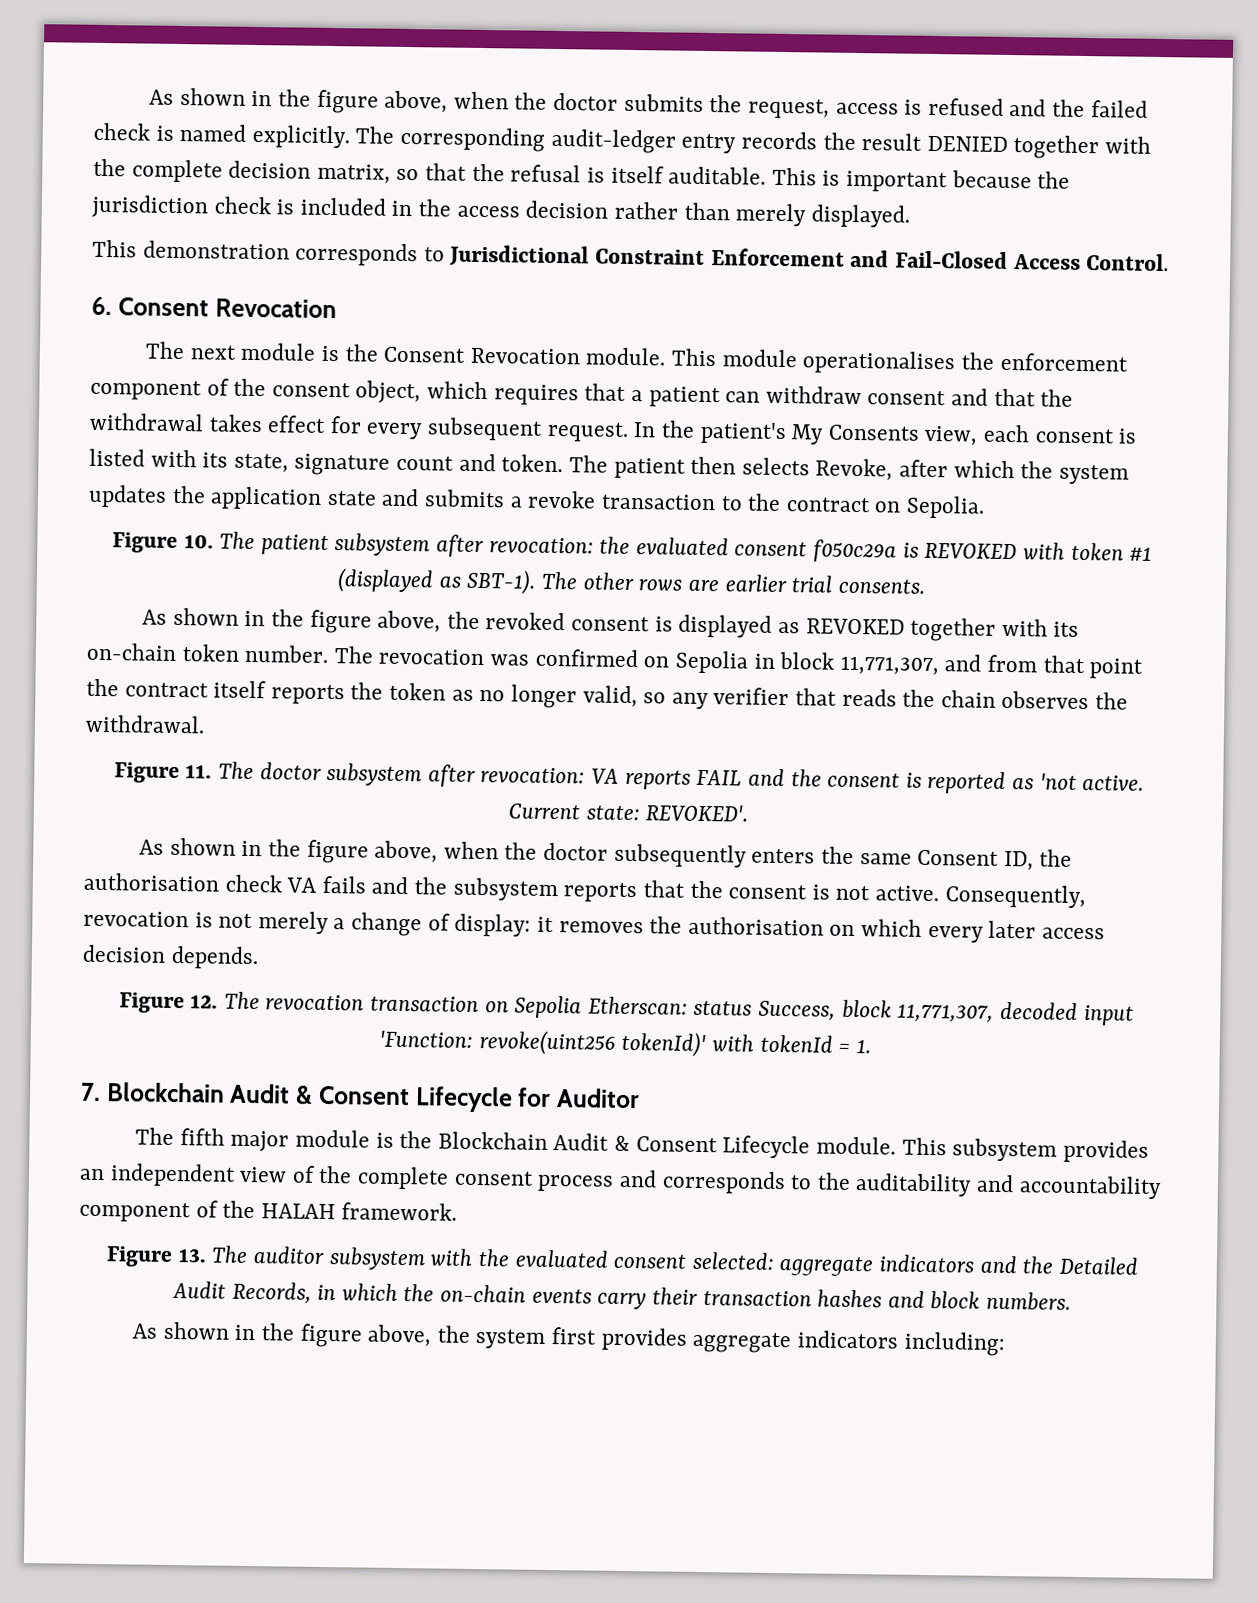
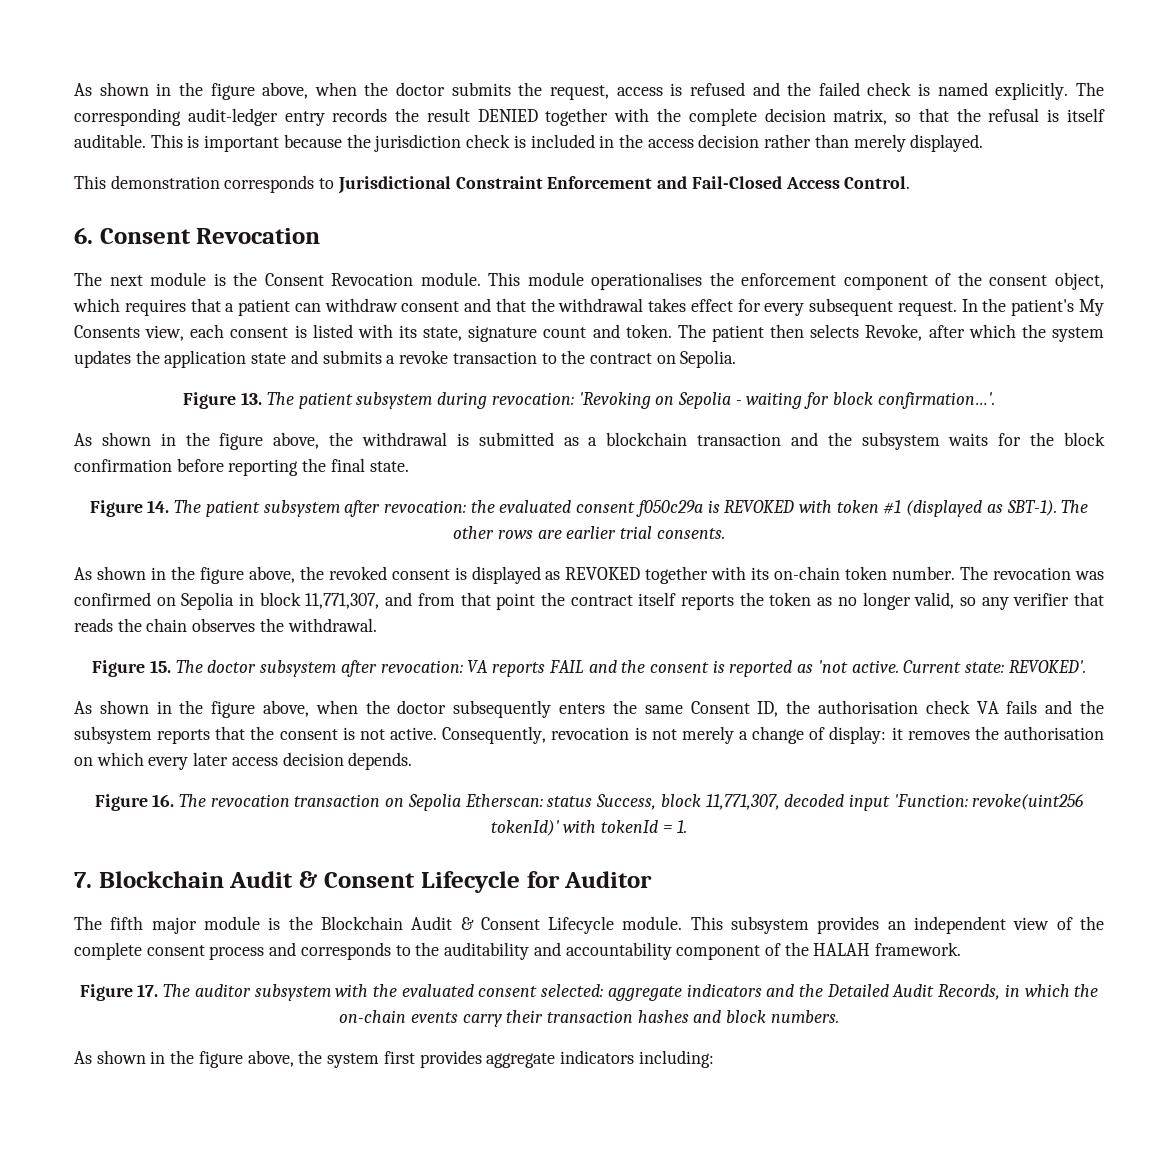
- Figure 10. The patient subsystem after revocation: the evaluated consent f050c29a is REVOKED with token #1 (displayed as SBT-1).
+ Figure 13. The patient subsystem during revocation: 'Revoking on Sepolia - waiting for block confirmation…'.
+ As shown in the figure above, the withdrawal is submitted as a blockchain transaction and the subsystem waits for the block confirmation before reporting the final state.
+ Figure 14. The patient subsystem after revocation: the evaluated consent f050c29a is REVOKED with token #1 (displayed as SBT-1).
- Figure 11. The doctor subsystem after revocation: VA reports FAIL and the consent is reported as 'not active.
+ Figure 15. The doctor subsystem after revocation: VA reports FAIL and the consent is reported as 'not active.
- Figure 12. The revocation transaction on Sepolia Etherscan: status Success, block 11,771,307, decoded input 'Function: revoke(uint256 tokenId)' with tokenId = 1.
+ Figure 16. The revocation transaction on Sepolia Etherscan: status Success, block 11,771,307, decoded input 'Function: revoke(uint256 tokenId)' with tokenId = 1.
- Figure 13. The auditor subsystem with the evaluated consent selected: aggregate indicators and the Detailed Audit Records, in which the on-chain events carry their transaction hashes and block numbers.
+ Figure 17. The auditor subsystem with the evaluated consent selected: aggregate indicators and the Detailed Audit Records, in which the on-chain events carry their transaction hashes and block numbers.

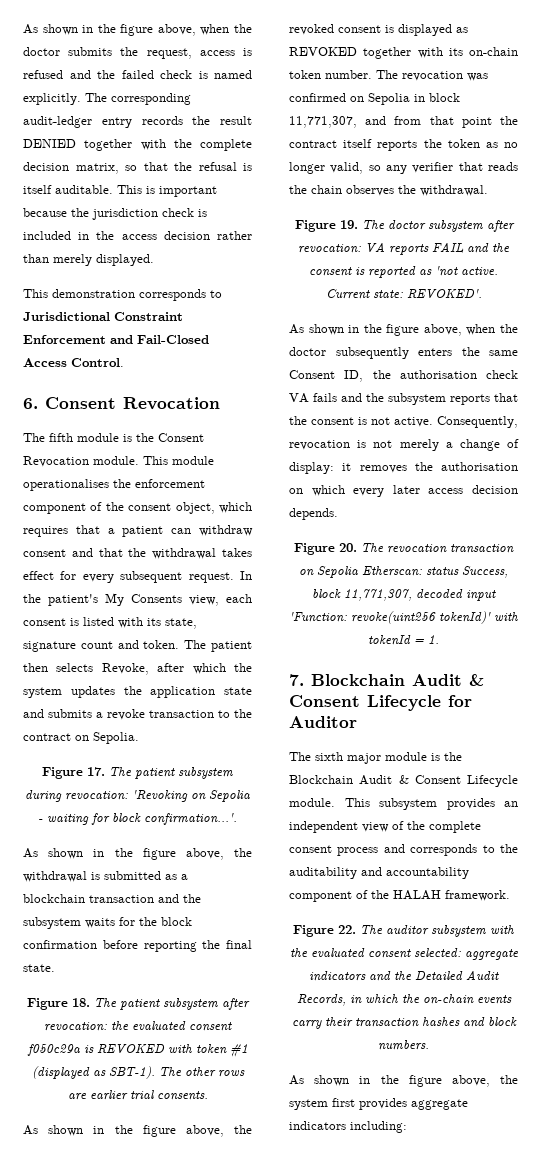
- The next module is the Consent Revocation module.
+ The fifth module is the Consent Revocation module.
- Figure 13. The patient subsystem during revocation: 'Revoking on Sepolia - waiting for block confirmation…'.
+ Figure 17. The patient subsystem during revocation: 'Revoking on Sepolia - waiting for block confirmation…'.
- Figure 14. The patient subsystem after revocation: the evaluated consent f050c29a is REVOKED with token #1 (displayed as SBT-1).
+ Figure 18. The patient subsystem after revocation: the evaluated consent f050c29a is REVOKED with token #1 (displayed as SBT-1).
- Figure 15. The doctor subsystem after revocation: VA reports FAIL and the consent is reported as 'not active.
+ Figure 19. The doctor subsystem after revocation: VA reports FAIL and the consent is reported as 'not active.
- Figure 16. The revocation transaction on Sepolia Etherscan: status Success, block 11,771,307, decoded input 'Function: revoke(uint256 tokenId)' with tokenId = 1.
+ Figure 20. The revocation transaction on Sepolia Etherscan: status Success, block 11,771,307, decoded input 'Function: revoke(uint256 tokenId)' with tokenId = 1.
- The fifth major module is the Blockchain Audit & Consent Lifecycle module.
+ The sixth major module is the Blockchain Audit & Consent Lifecycle module.
- Figure 17. The auditor subsystem with the evaluated consent selected: aggregate indicators and the Detailed Audit Records, in which the on-chain events carry their transaction hashes and block numbers.
+ Figure 22. The auditor subsystem with the evaluated consent selected: aggregate indicators and the Detailed Audit Records, in which the on-chain events carry their transaction hashes and block numbers.

